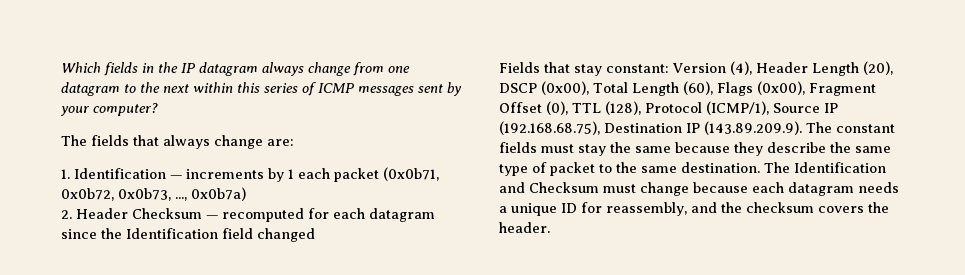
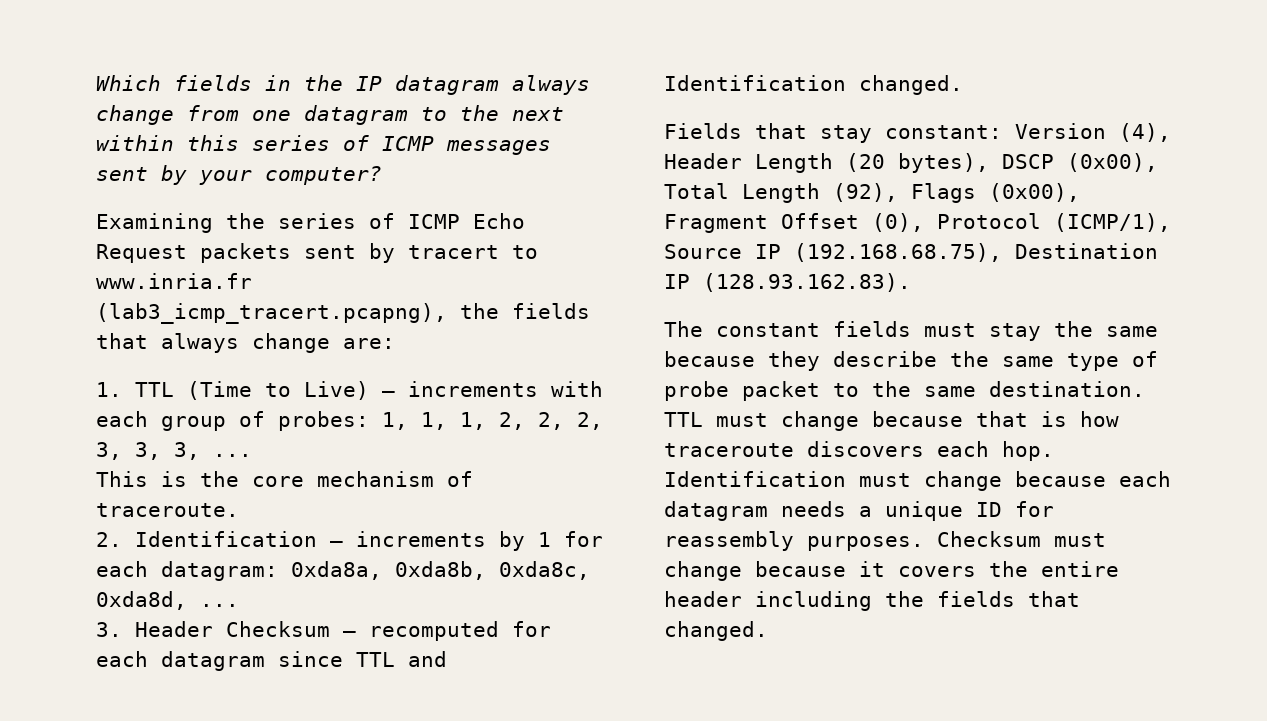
- The fields that always change are:
+ Examining the series of ICMP Echo Request packets sent by tracert to www.inria.fr (lab3_icmp_tracert.pcapng), the fields that always change are:
- 1. Identification — increments by 1 each packet (0x0b71, 0x0b72, 0x0b73, ..., 0x0b7a)
- 2. Header Checksum — recomputed for each datagram since the Identification field changed
+ 1. TTL (Time to Live) — increments with each group of probes: 1, 1, 1, 2, 2, 2, 3, 3, 3, ...
+ This is the core mechanism of traceroute.
+ 2. Identification — increments by 1 for each datagram: 0xda8a, 0xda8b, 0xda8c, 0xda8d, ...
+ 3. Header Checksum — recomputed for each datagram since TTL and Identification changed.
- Fields that stay constant: Version (4), Header Length (20), DSCP (0x00), Total Length (60), Flags (0x00), Fragment Offset (0), TTL (128), Protocol (ICMP/1), Source IP (192.168.68.75), Destination IP (143.89.209.9). The constant fields must stay the same because they describe the same type of packet to the same destination.
+ Fields that stay constant: Version (4), Header Length (20 bytes), DSCP (0x00), Total Length (92), Flags (0x00), Fragment Offset (0), Protocol (ICMP/1), Source IP (192.168.68.75), Destination IP (128.93.162.83).
+ The constant fields must stay the same because they describe the same type of probe packet to the same destination.
- The Identification and Checksum must change because each datagram needs a unique ID for reassembly, and the checksum covers the header.
+ TTL must change because that is how traceroute discovers each hop. Identification must change because each datagram needs a unique ID for reassembly purposes. Checksum must change because it covers the entire header including the fields that changed.

